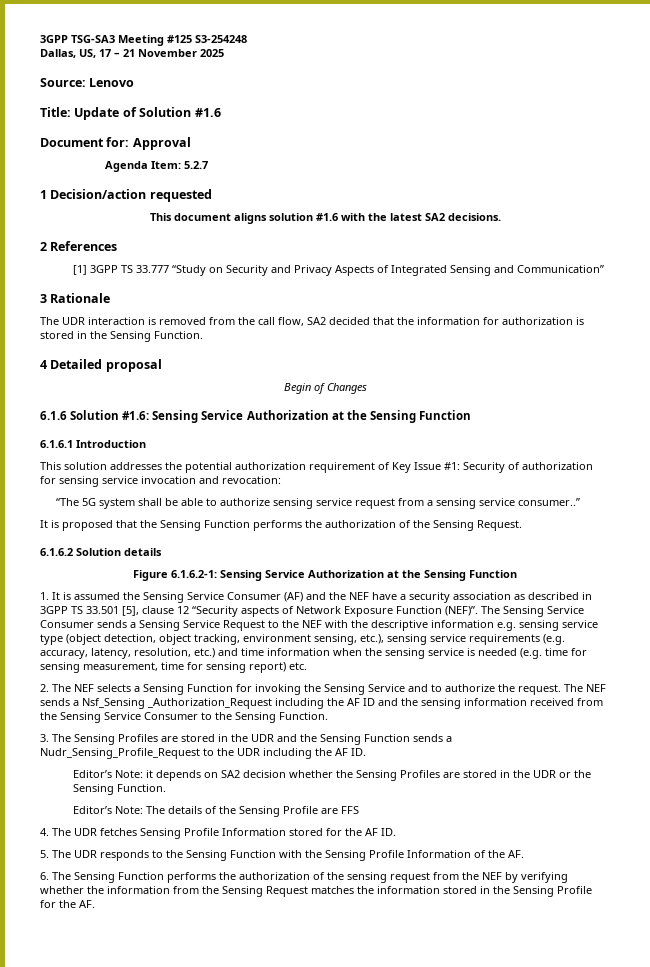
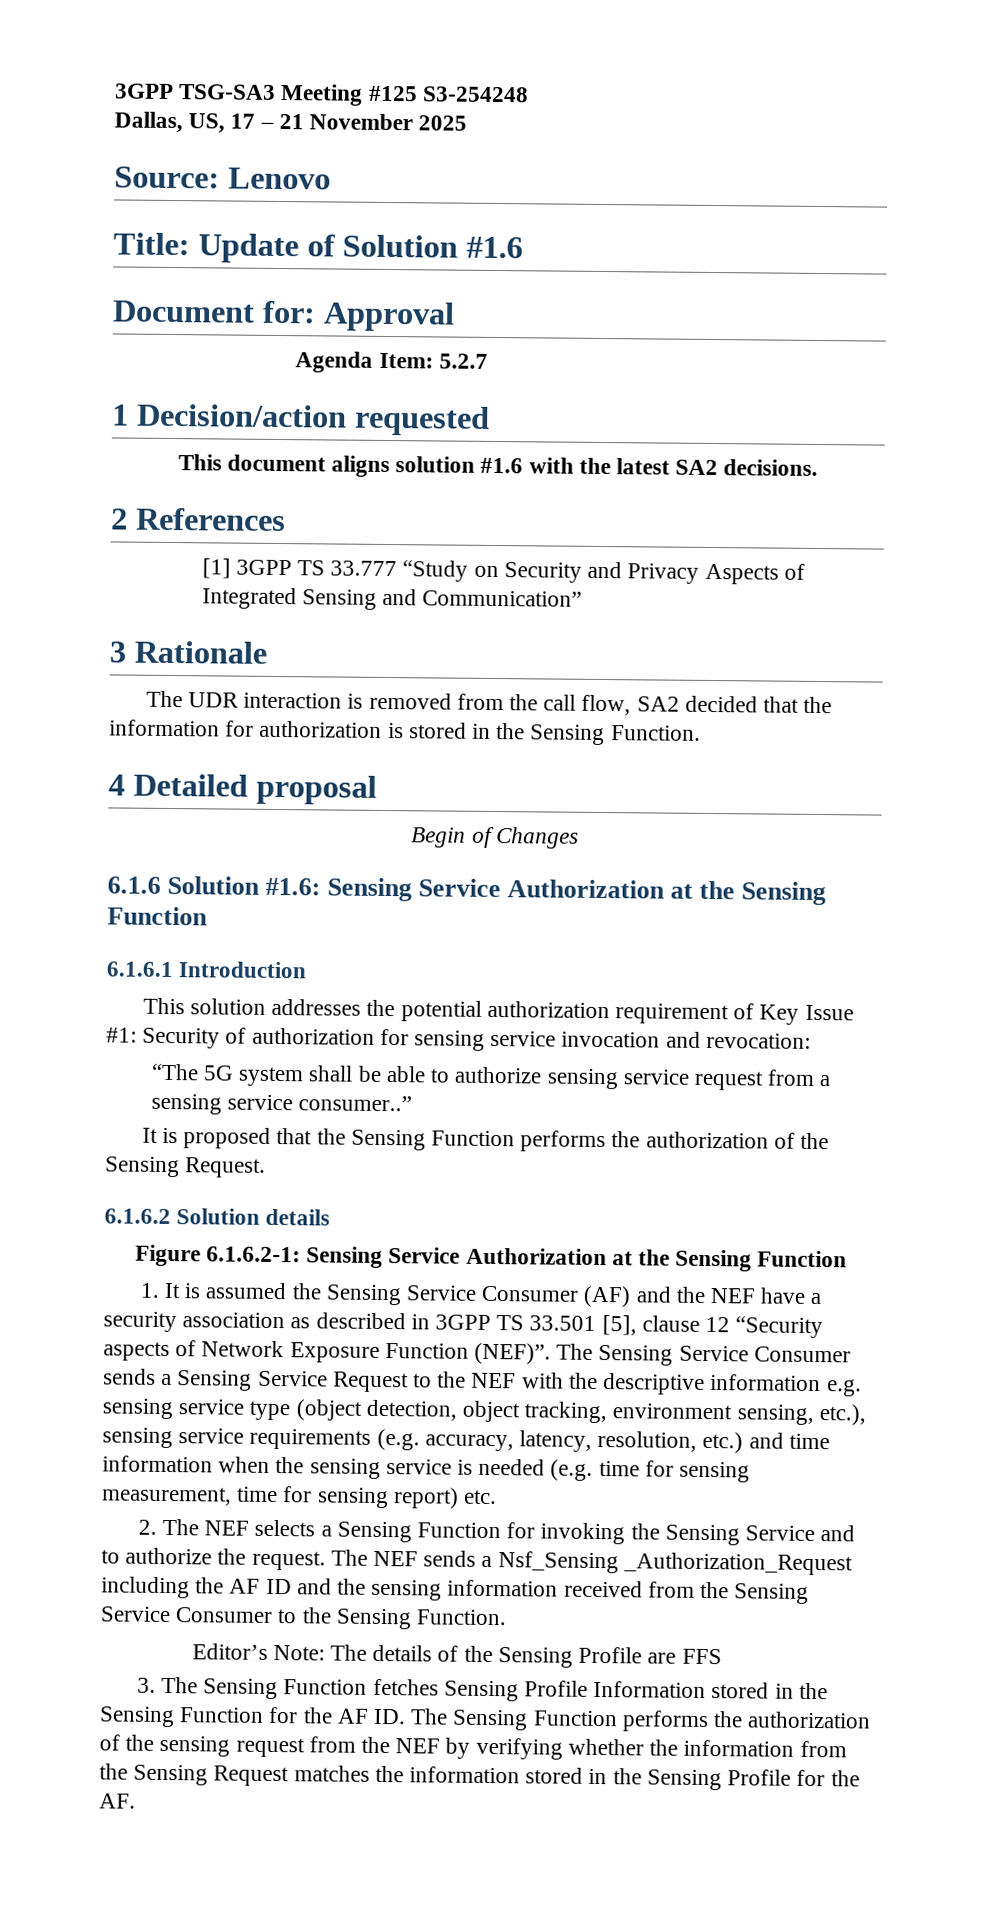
- 3. The Sensing Profiles are stored in the UDR and the Sensing Function sends a Nudr_Sensing_Profile_Request to the UDR including the AF ID.
- Editor’s Note: it depends on SA2 decision whether the Sensing Profiles are stored in the UDR or the Sensing Function.
- 4. The UDR fetches Sensing Profile Information stored for the AF ID.
- 5. The UDR responds to the Sensing Function with the Sensing Profile Information of the AF.
- 6. The Sensing Function performs the authorization of the sensing request from the NEF by verifying whether the information from the Sensing Request matches the information stored in the Sensing Profile for the AF.
+ 3. The Sensing Function fetches Sensing Profile Information stored in the Sensing Function for the AF ID. The Sensing Function performs the authorization of the sensing request from the NEF by verifying whether the information from the Sensing Request matches the information stored in the Sensing Profile for the AF.

